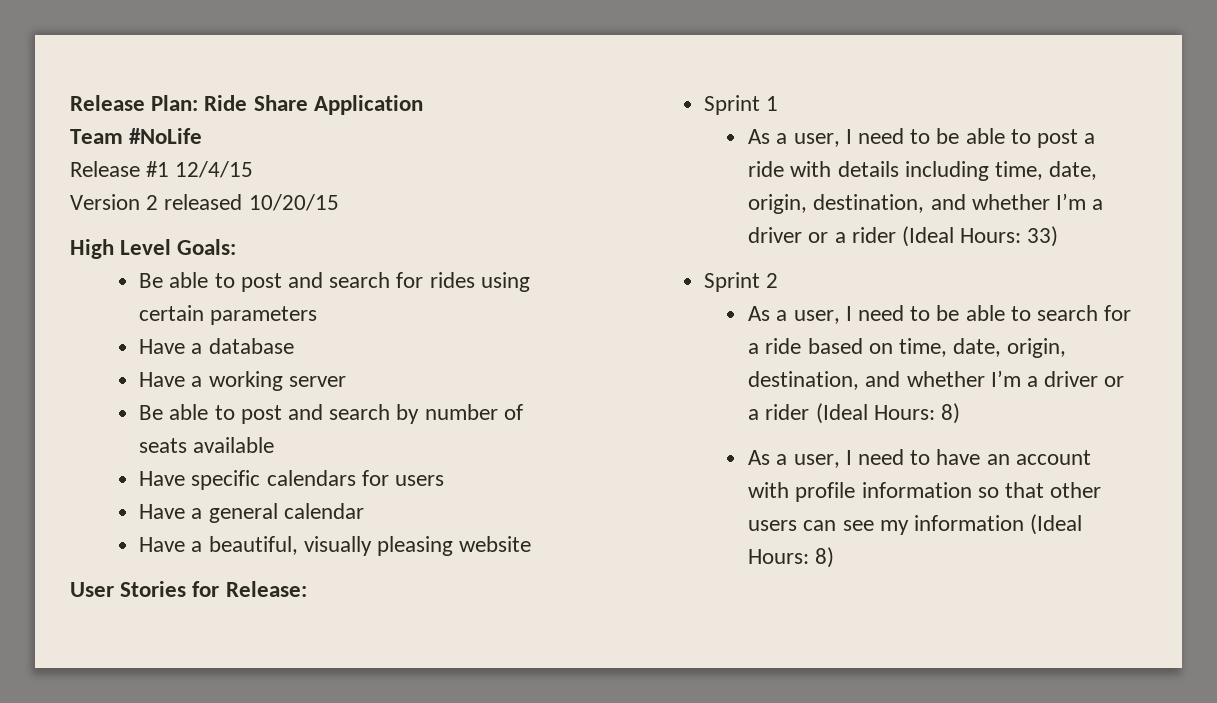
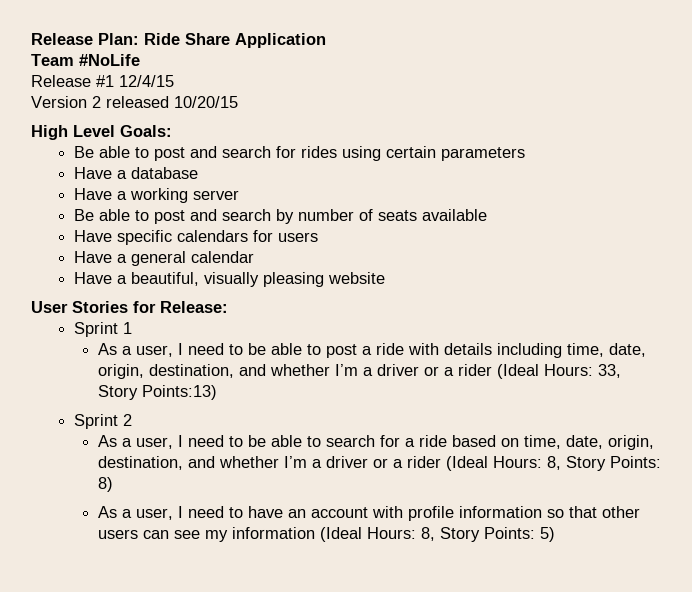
- As a user, I need to be able to post a ride with details including time, date, origin, destination, and whether I’m a driver or a rider (Ideal Hours: 33)
+ As a user, I need to be able to post a ride with details including time, date, origin, destination, and whether I’m a driver or a rider (Ideal Hours: 33, Story Points:13)
- As a user, I need to be able to search for a ride based on time, date, origin, destination, and whether I’m a driver or a rider (Ideal Hours: 8)
+ As a user, I need to be able to search for a ride based on time, date, origin, destination, and whether I’m a driver or a rider (Ideal Hours: 8, Story Points: 8)
- As a user, I need to have an account with profile information so that other users can see my information (Ideal Hours: 8)
+ As a user, I need to have an account with profile information so that other users can see my information (Ideal Hours: 8, Story Points: 5)

